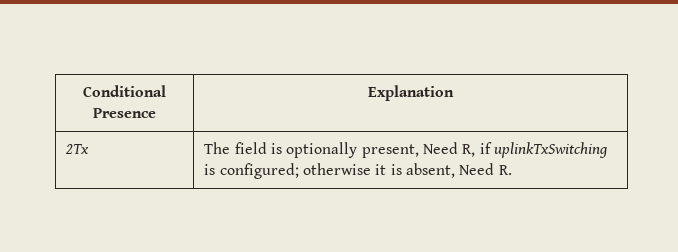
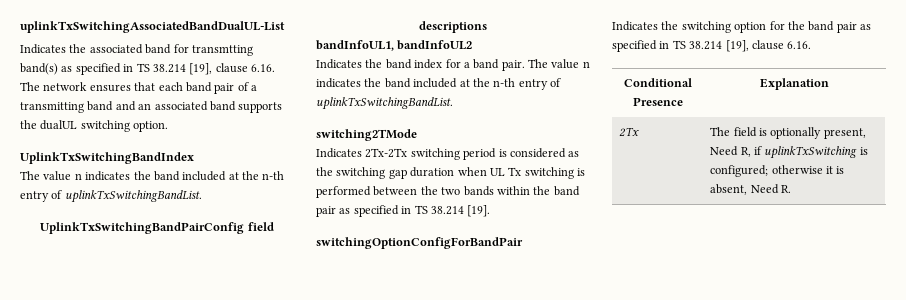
+ uplinkTxSwitchingAssociatedBandDualUL-List
+ Indicates the associated band for transmtting band(s) as specified in TS 38.214 [19], clause 6.16. The network ensures that each band pair of a transmitting band and an associated band supports the dualUL switching option.
+ UplinkTxSwitchingBandIndex
+ The value n indicates the band included at the n-th entry of uplinkTxSwitchingBandList.
+ UplinkTxSwitchingBandPairConfig field descriptions
+ bandInfoUL1, bandInfoUL2
+ Indicates the band index for a band pair. The value n indicates the band included at the n-th entry of uplinkTxSwitchingBandList.
+ switching2TMode
+ Indicates 2Tx-2Tx switching period is considered as the switching gap duration when UL Tx switching is performed between the two bands within the band pair as specified in TS 38.214 [19].
+ switchingOptionConfigForBandPair
+ Indicates the switching option for the band pair as specified in TS 38.214 [19], clause 6.16.

